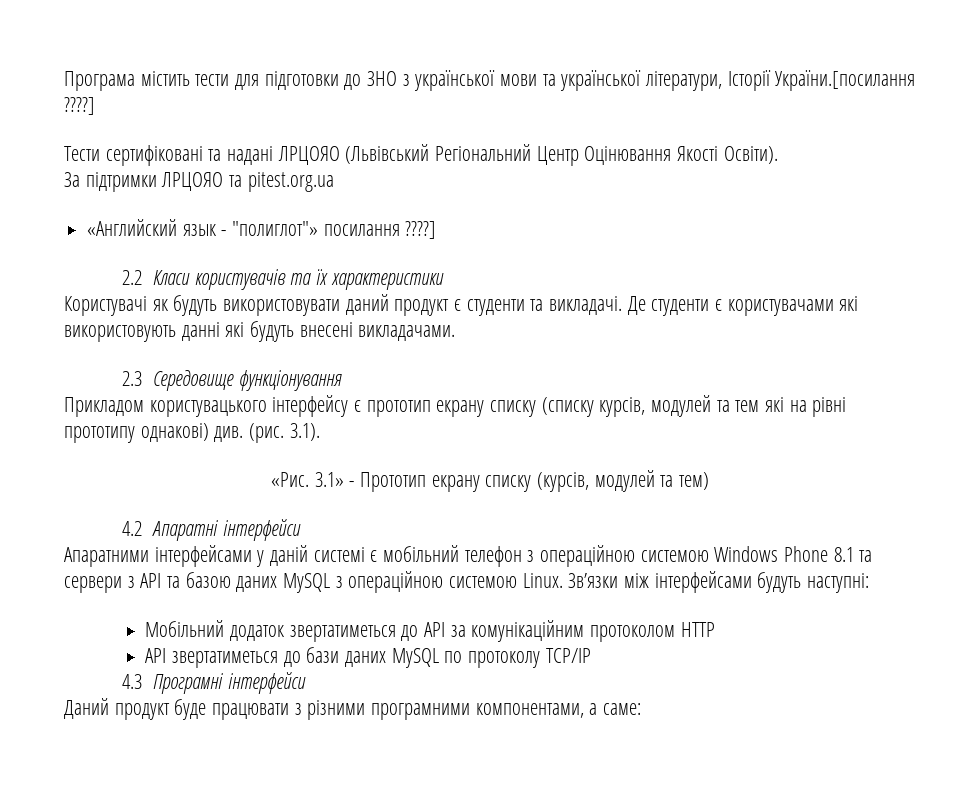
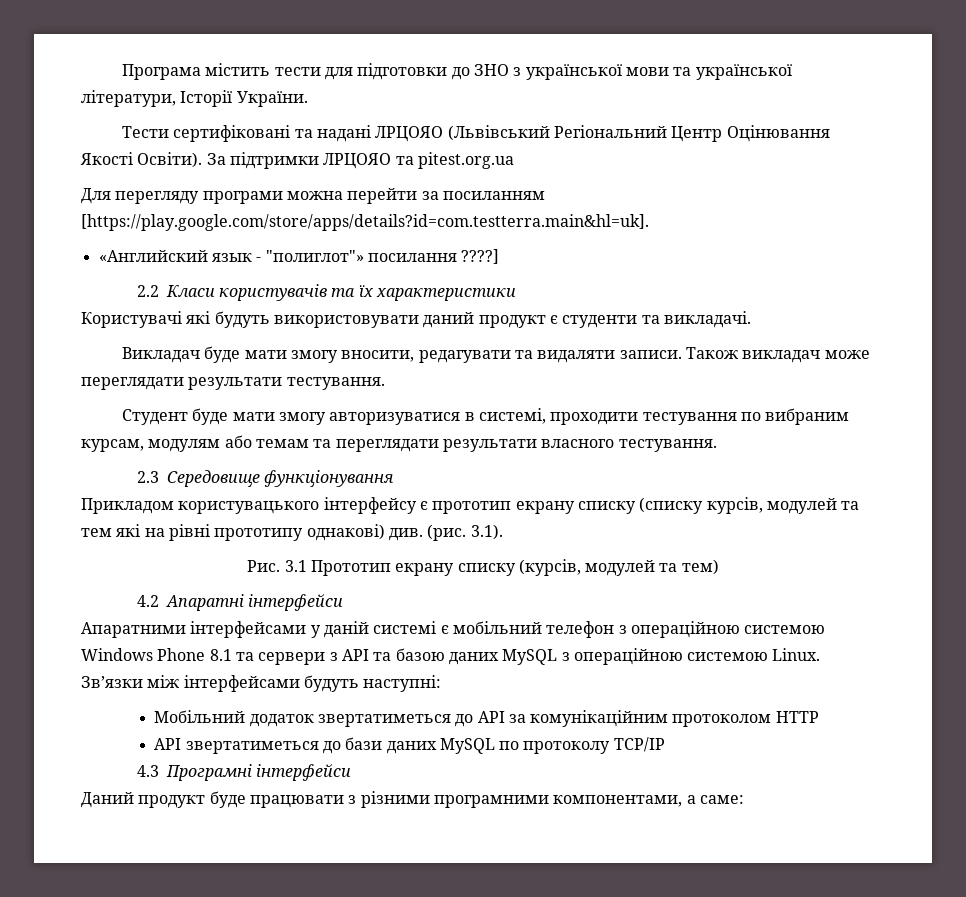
- Програма містить тести для підготовки до ЗНО з української мови та української літератури, Історії України.[посилання ????]
+ Програма містить тести для підготовки до ЗНО з української мови та української літератури, Історії України.
- Тести сертифіковані та надані ЛРЦОЯО (Львівський Регіональний Центр Оцінювання Якості Освіти).
- За підтримки ЛРЦОЯО та pitest.org.ua
+ Тести сертифіковані та надані ЛРЦОЯО (Львівський Регіональний Центр Оцінювання Якості Освіти). За підтримки ЛРЦОЯО та pitest.org.ua
+ Для перегляду програми можна перейти за посиланням [https://play.google.com/store/apps/details?id=com.testterra.main&hl=uk].
- Користувачі як будуть використовувати даний продукт є студенти та викладачі. Де студенти є користувачами які використовують данні які будуть внесені викладачами.
+ Користувачі які будуть використовувати даний продукт є студенти та викладачі.
+ Викладач буде мати змогу вносити, редагувати та видаляти записи. Також викладач може переглядати результати тестування.
+ Студент буде мати змогу авторизуватися в системі, проходити тестування по вибраним курсам, модулям або темам та переглядати результати власного тестування.
- «Рис. 3.1» - Прототип екрану списку (курсів, модулей та тем)
+ Рис. 3.1 Прототип екрану списку (курсів, модулей та тем)

